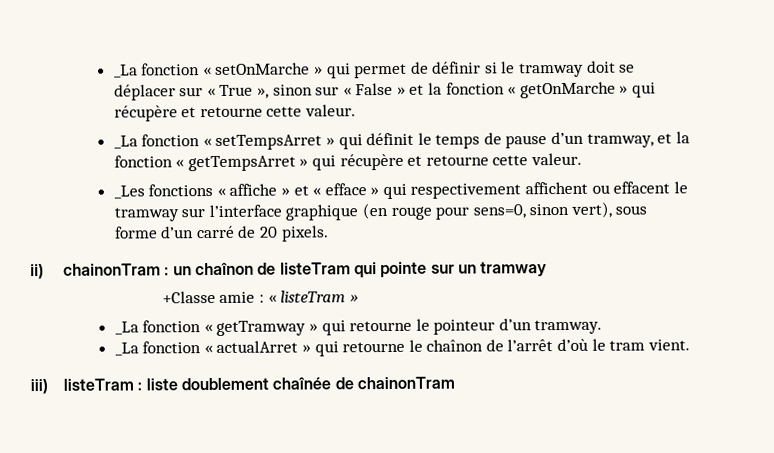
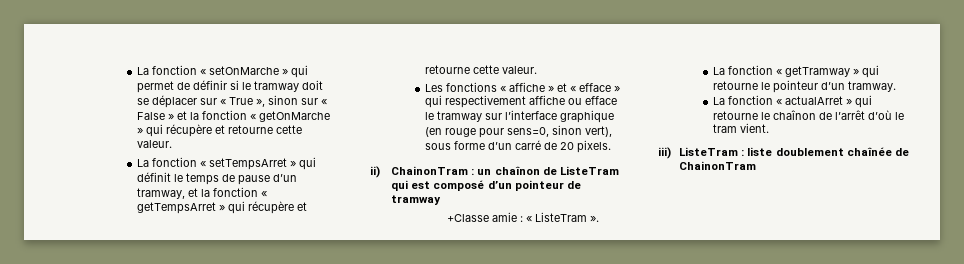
- _La fonction « setOnMarche » qui permet de définir si le tramway doit se déplacer sur « True », sinon sur « False » et la fonction « getOnMarche » qui récupère et retourne cette valeur.
+ La fonction « setOnMarche » qui permet de définir si le tramway doit se déplacer sur « True », sinon sur « False » et la fonction « getOnMarche » qui récupère et retourne cette valeur.
- _La fonction « setTempsArret » qui définit le temps de pause d’un tramway, et la fonction « getTempsArret » qui récupère et retourne cette valeur.
+ La fonction « setTempsArret » qui définit le temps de pause d’un tramway, et la fonction « getTempsArret » qui récupère et retourne cette valeur.
- _Les fonctions « affiche » et « efface » qui respectivement affichent ou effacent le tramway sur l’interface graphique (en rouge pour sens=0, sinon vert), sous forme d’un carré de 20 pixels.
+ Les fonctions « affiche » et « efface » qui respectivement affiche ou efface le tramway sur l’interface graphique (en rouge pour sens=0, sinon vert), sous forme d’un carré de 20 pixels.
- ii) chainonTram : un chaînon de listeTram qui pointe sur un tramway
+ ii) ChainonTram : un chaînon de ListeTram qui est composé d’un pointeur de tramway
- +Classe amie : « listeTram »
- _La fonction « getTramway » qui retourne le pointeur d’un tramway.
+ +Classe amie : « ListeTram ».
+ La fonction « getTramway » qui retourne le pointeur d’un tramway.
- _La fonction « actualArret » qui retourne le chaînon de l’arrêt d’où le tram vient.
+ La fonction « actualArret » qui retourne le chaînon de l’arrêt d’où le tram vient.
- iii) listeTram : liste doublement chaînée de chainonTram
+ iii) ListeTram : liste doublement chaînée de ChainonTram

